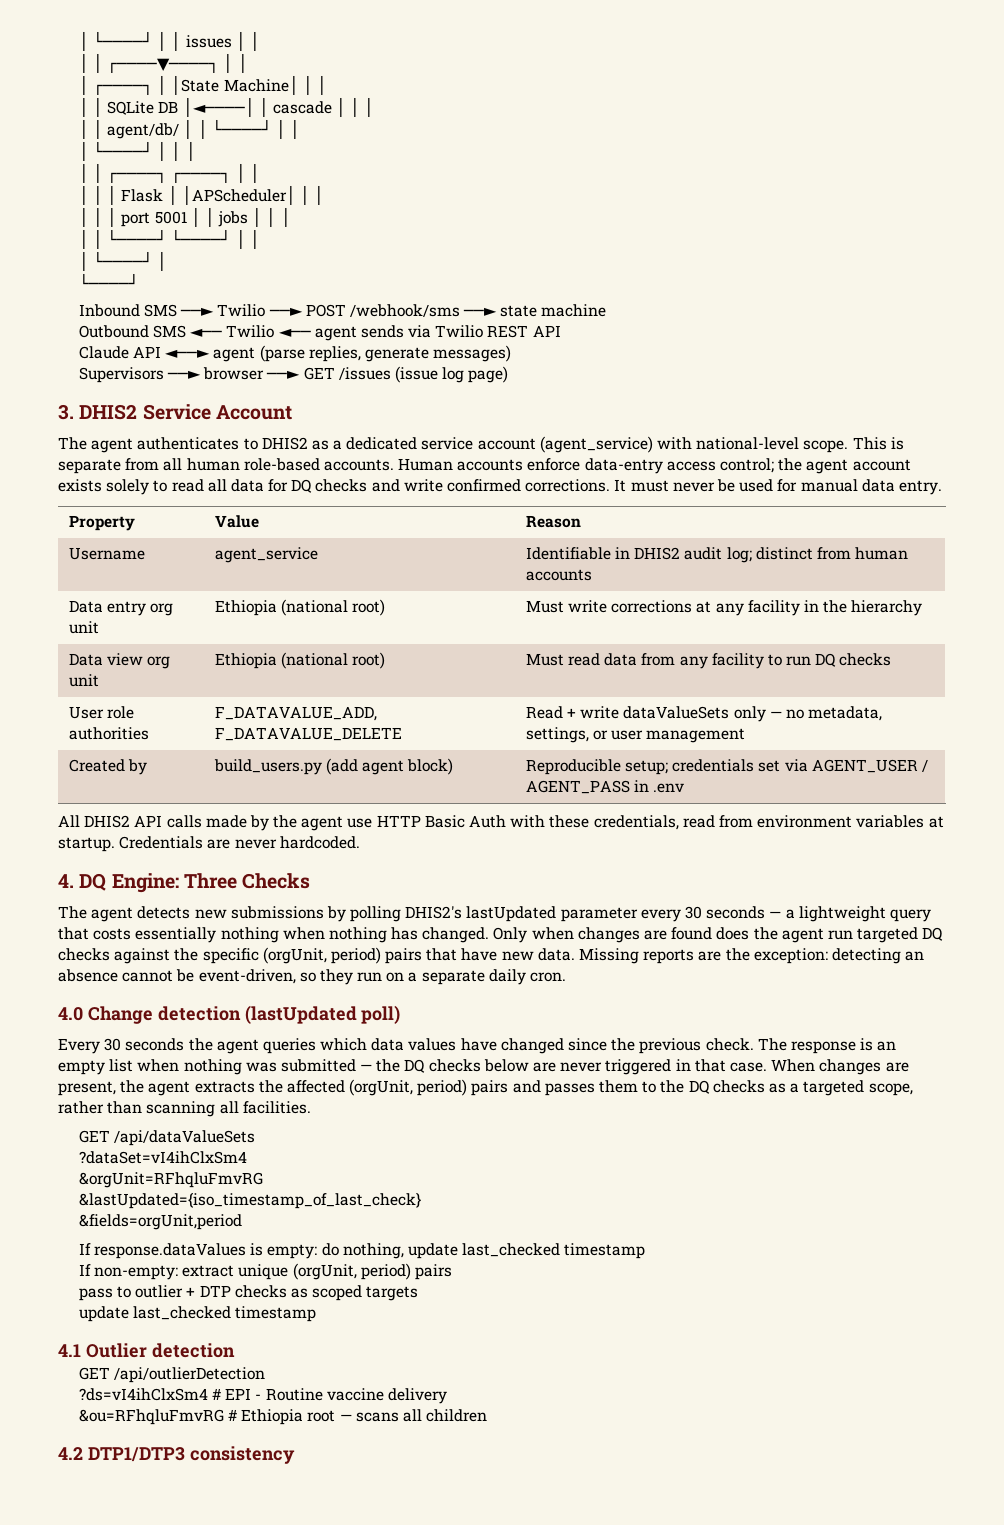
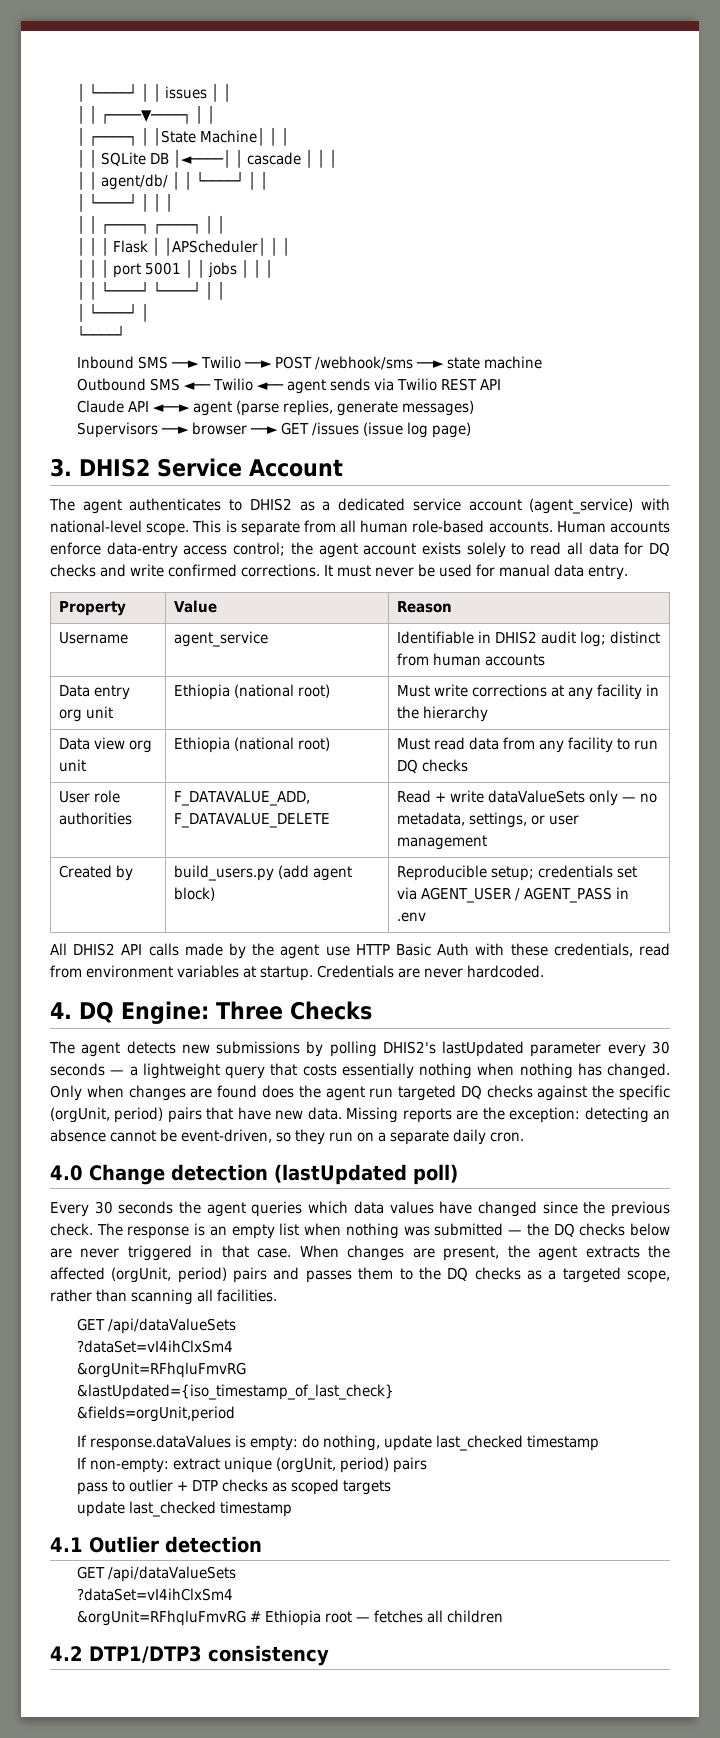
  4.1 Outlier detection
- GET /api/outlierDetection
- ?ds=vI4ihClxSm4 # EPI - Routine vaccine delivery
- &ou=RFhqluFmvRG # Ethiopia root — scans all children
+ GET /api/dataValueSets
+ ?dataSet=vI4ihClxSm4
+ &orgUnit=RFhqluFmvRG # Ethiopia root — fetches all children

